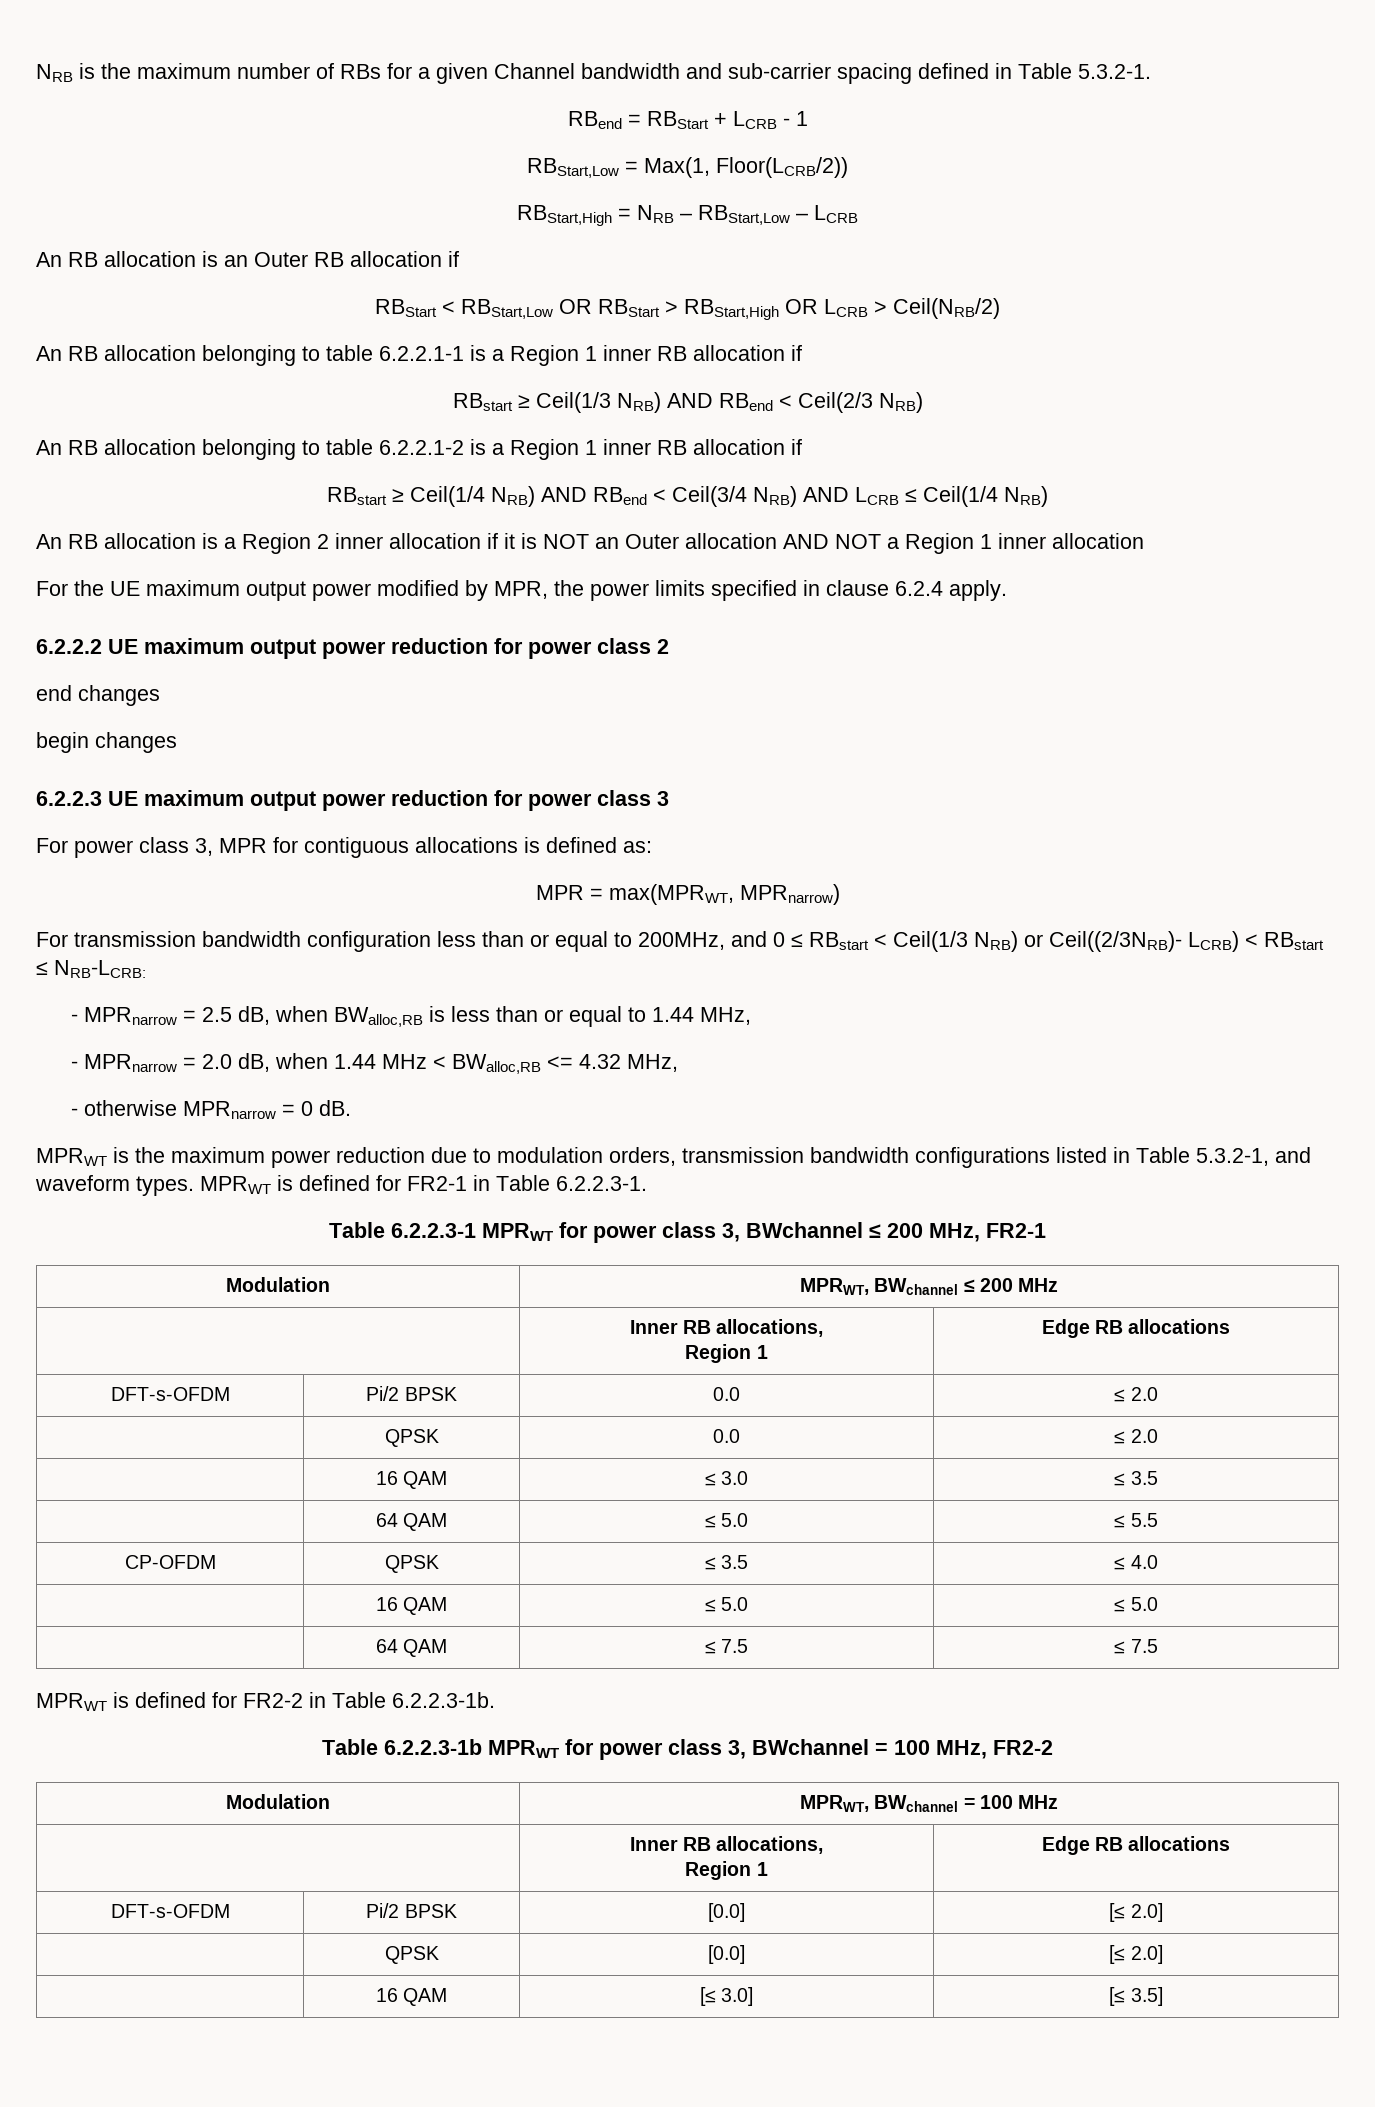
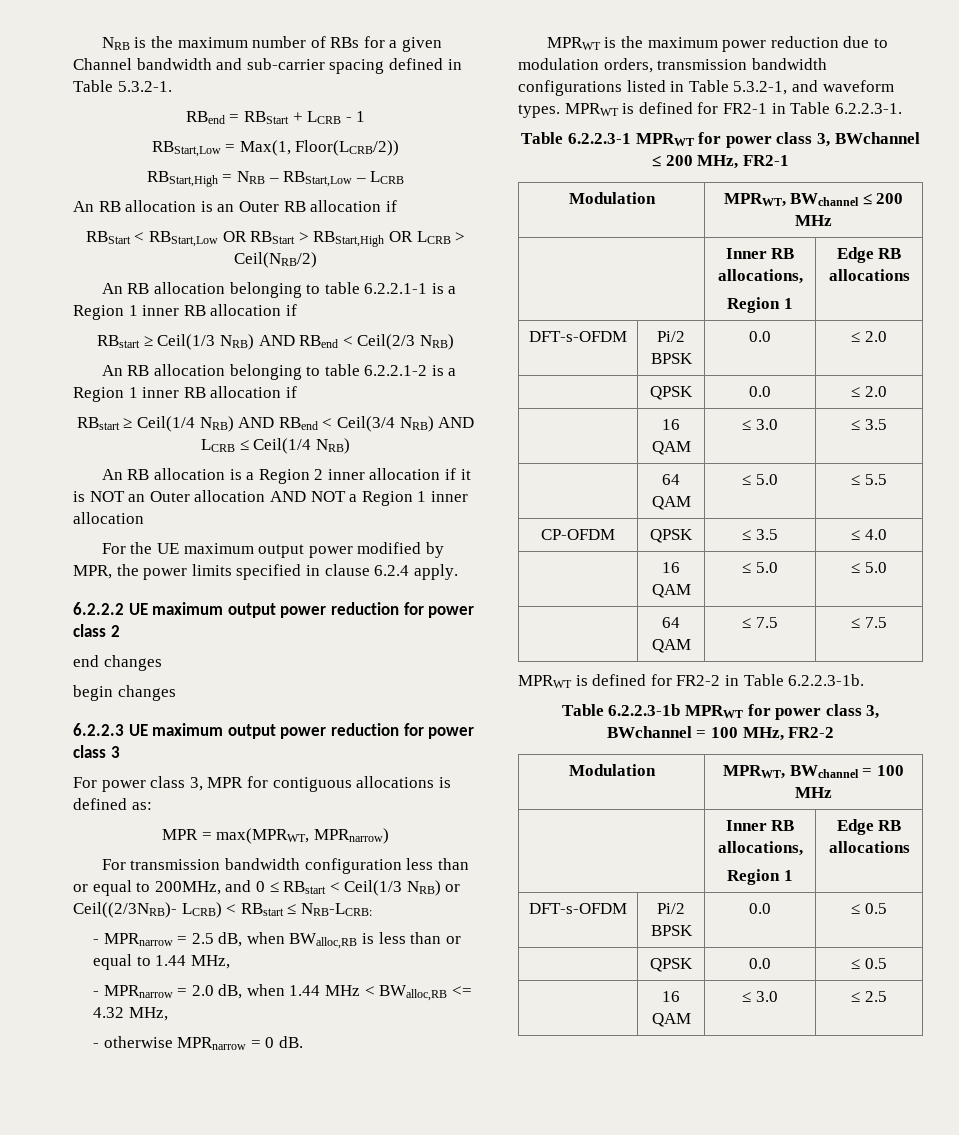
- DFT-s-OFDM | Pi/2 BPSK | [0.0] | [≤ 2.0]
- | QPSK | [0.0] | [≤ 2.0]
- | 16 QAM | [≤ 3.0] | [≤ 3.5]
+ DFT-s-OFDM | Pi/2 BPSK | 0.0 | ≤ 0.5
+ | QPSK | 0.0 | ≤ 0.5
+ | 16 QAM | ≤ 3.0 | ≤ 2.5

